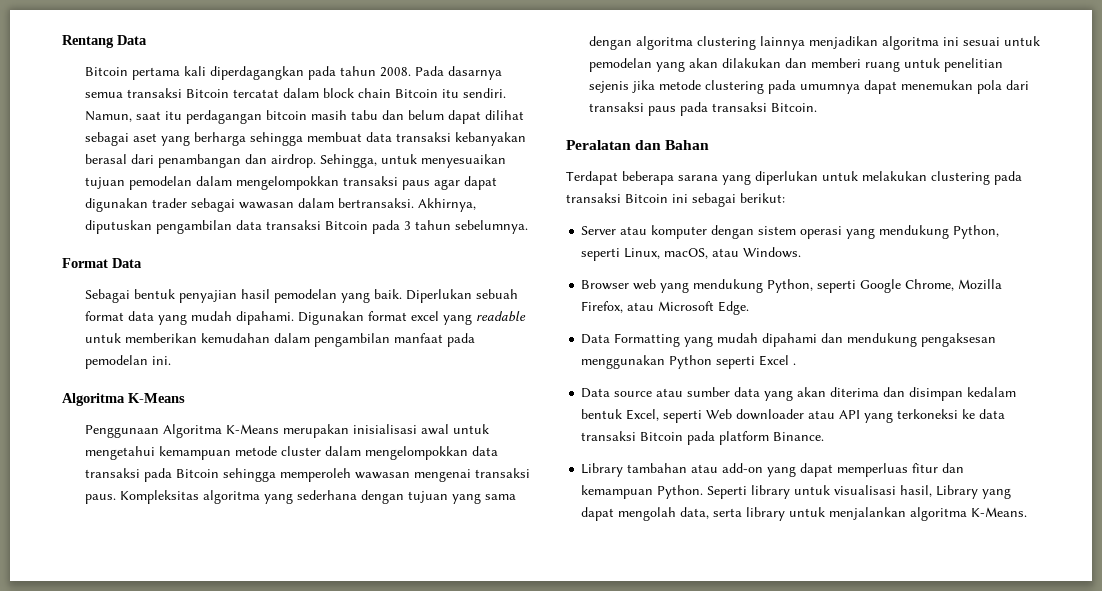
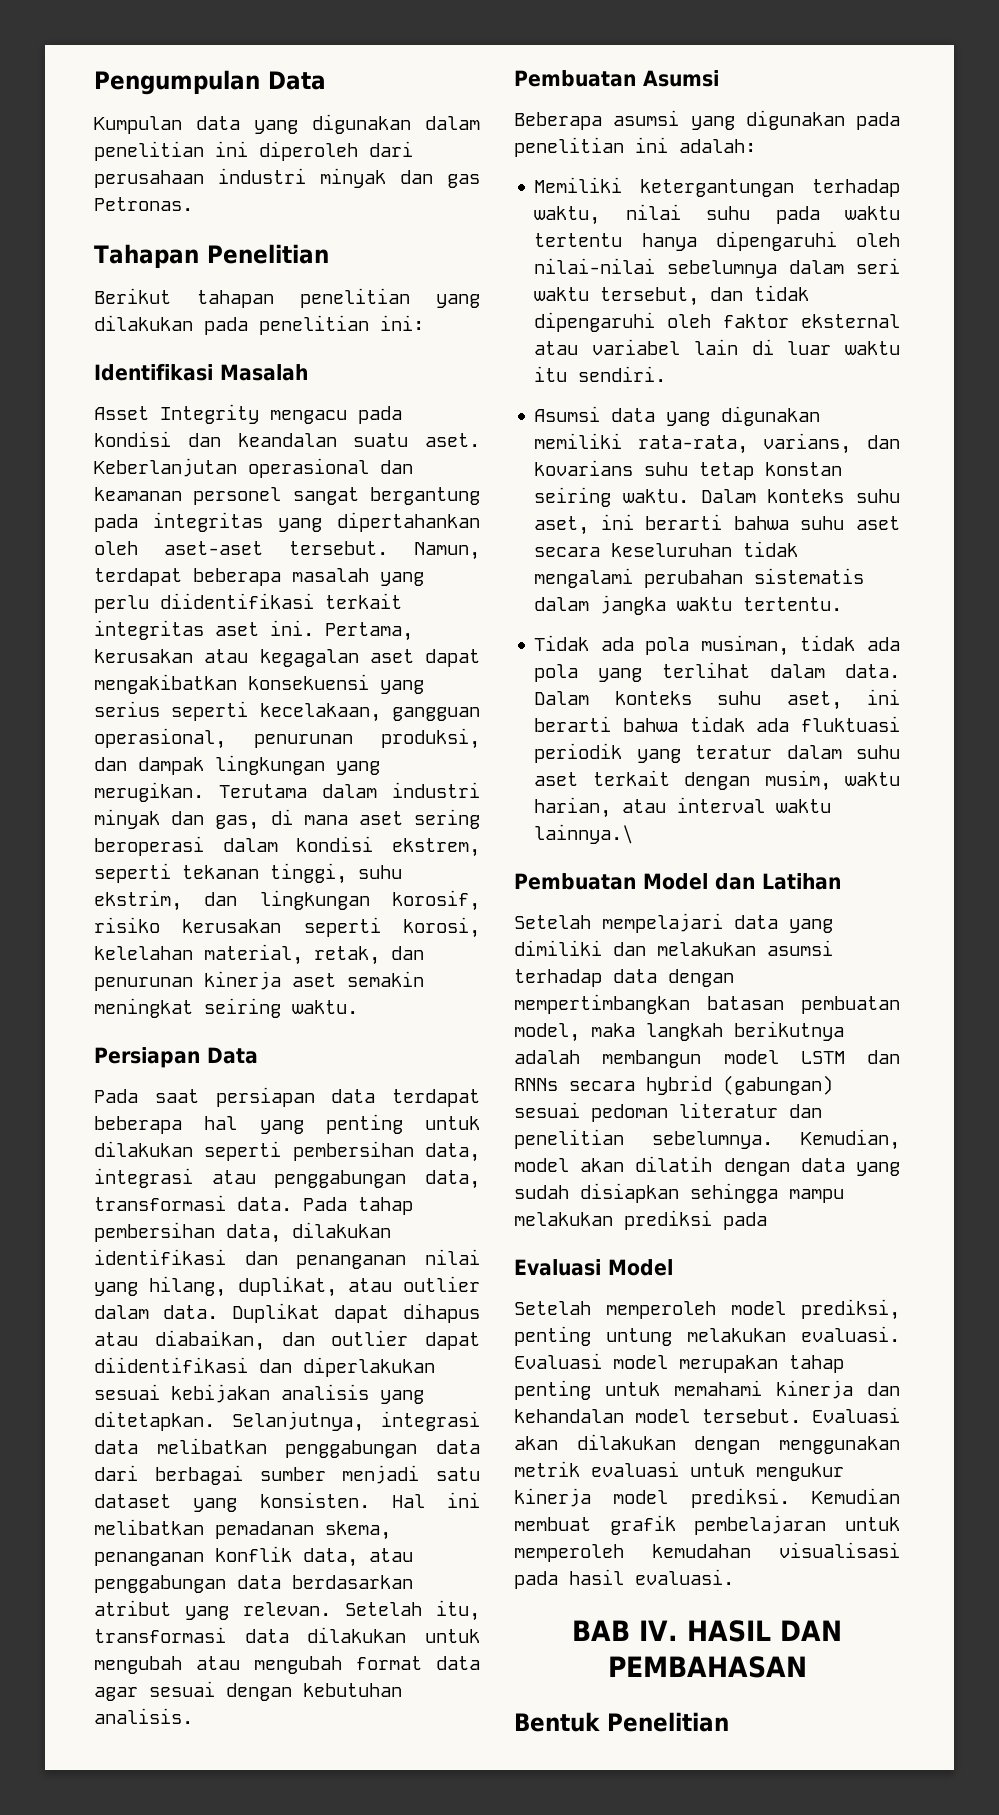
- Rentang Data
- Bitcoin pertama kali diperdagangkan pada tahun 2008. Pada dasarnya semua transaksi Bitcoin tercatat dalam block chain Bitcoin itu sendiri. Namun, saat itu perdagangan bitcoin masih tabu dan belum dapat dilihat sebagai aset yang berharga sehingga membuat data transaksi kebanyakan berasal dari penambangan dan airdrop. Sehingga, untuk menyesuaikan tujuan pemodelan dalam mengelompokkan transaksi paus agar dapat digunakan trader sebagai wawasan dalam bertransaksi. Akhirnya, diputuskan pengambilan data transaksi Bitcoin pada 3 tahun sebelumnya.
- Format Data
- Sebagai bentuk penyajian hasil pemodelan yang baik. Diperlukan sebuah format data yang mudah dipahami. Digunakan format excel yang readable untuk memberikan kemudahan dalam pengambilan manfaat pada pemodelan ini.
- Algoritma K-Means
- Penggunaan Algoritma K-Means merupakan inisialisasi awal untuk mengetahui kemampuan metode cluster dalam mengelompokkan data transaksi pada Bitcoin sehingga memperoleh wawasan mengenai transaksi paus. Kompleksitas algoritma yang sederhana dengan tujuan yang sama dengan algoritma clustering lainnya menjadikan algoritma ini sesuai untuk pemodelan yang akan dilakukan dan memberi ruang untuk penelitian sejenis jika metode clustering pada umumnya dapat menemukan pola dari transaksi paus pada transaksi Bitcoin.
- Peralatan dan Bahan
- Terdapat beberapa sarana yang diperlukan untuk melakukan clustering pada transaksi Bitcoin ini sebagai berikut:
- Server atau komputer dengan sistem operasi yang mendukung Python, seperti Linux, macOS, atau Windows.
- Browser web yang mendukung Python, seperti Google Chrome, Mozilla Firefox, atau Microsoft Edge.
- Data Formatting yang mudah dipahami dan mendukung pengaksesan menggunakan Python seperti Excel .
- Data source atau sumber data yang akan diterima dan disimpan kedalam bentuk Excel, seperti Web downloader atau API yang terkoneksi ke data transaksi Bitcoin pada platform Binance.
- Library tambahan atau add-on yang dapat memperluas fitur dan kemampuan Python. Seperti library untuk visualisasi hasil, Library yang dapat mengolah data, serta library untuk menjalankan algoritma K-Means.
+ Pengumpulan Data
+ Kumpulan data yang digunakan dalam penelitian ini diperoleh dari perusahaan industri minyak dan gas Petronas.
+ Tahapan Penelitian
+ Berikut tahapan penelitian yang dilakukan pada penelitian ini:
+ Identifikasi Masalah
+ Asset Integrity mengacu pada kondisi dan keandalan suatu aset. Keberlanjutan operasional dan keamanan personel sangat bergantung pada integritas yang dipertahankan oleh aset-aset tersebut. Namun, terdapat beberapa masalah yang perlu diidentifikasi terkait integritas aset ini. Pertama, kerusakan atau kegagalan aset dapat mengakibatkan konsekuensi yang serius seperti kecelakaan, gangguan operasional, penurunan produksi, dan dampak lingkungan yang merugikan. Terutama dalam industri minyak dan gas, di mana aset sering beroperasi dalam kondisi ekstrem, seperti tekanan tinggi, suhu ekstrim, dan lingkungan korosif, risiko kerusakan seperti korosi, kelelahan material, retak, dan penurunan kinerja aset semakin meningkat seiring waktu.
+ Persiapan Data
+ Pada saat persiapan data terdapat beberapa hal yang penting untuk dilakukan seperti pembersihan data, integrasi atau penggabungan data, transformasi data. Pada tahap pembersihan data, dilakukan identifikasi dan penanganan nilai yang hilang, duplikat, atau outlier dalam data. Duplikat dapat dihapus atau diabaikan, dan outlier dapat diidentifikasi dan diperlakukan sesuai kebijakan analisis yang ditetapkan. Selanjutnya, integrasi data melibatkan penggabungan data dari berbagai sumber menjadi satu dataset yang konsisten. Hal ini melibatkan pemadanan skema, penanganan konflik data, atau penggabungan data berdasarkan atribut yang relevan. Setelah itu, transformasi data dilakukan untuk mengubah atau mengubah format data agar sesuai dengan kebutuhan analisis.
+ Pembuatan Asumsi
+ Beberapa asumsi yang digunakan pada penelitian ini adalah:
+ Memiliki ketergantungan terhadap waktu, nilai suhu pada waktu tertentu hanya dipengaruhi oleh nilai-nilai sebelumnya dalam seri waktu tersebut, dan tidak dipengaruhi oleh faktor eksternal atau variabel lain di luar waktu itu sendiri.
+ Asumsi data yang digunakan memiliki rata-rata, varians, dan kovarians suhu tetap konstan seiring waktu. Dalam konteks suhu aset, ini berarti bahwa suhu aset secara keseluruhan tidak mengalami perubahan sistematis dalam jangka waktu tertentu.
+ Tidak ada pola musiman, tidak ada pola yang terlihat dalam data. Dalam konteks suhu aset, ini berarti bahwa tidak ada fluktuasi periodik yang teratur dalam suhu aset terkait dengan musim, waktu harian, atau interval waktu lainnya.\
+ Pembuatan Model dan Latihan
+ Setelah mempelajari data yang dimiliki dan melakukan asumsi terhadap data dengan mempertimbangkan batasan pembuatan model, maka langkah berikutnya adalah membangun model LSTM dan RNNs secara hybrid (gabungan) sesuai pedoman literatur dan penelitian sebelumnya. Kemudian, model akan dilatih dengan data yang sudah disiapkan sehingga mampu melakukan prediksi pada
+ Evaluasi Model
+ Setelah memperoleh model prediksi, penting untung melakukan evaluasi. Evaluasi model merupakan tahap penting untuk memahami kinerja dan kehandalan model tersebut. Evaluasi akan dilakukan dengan menggunakan metrik evaluasi untuk mengukur kinerja model prediksi. Kemudian membuat grafik pembelajaran untuk memperoleh kemudahan visualisasi pada hasil evaluasi.
+ BAB IV. HASIL DAN PEMBAHASAN
+ Bentuk Penelitian

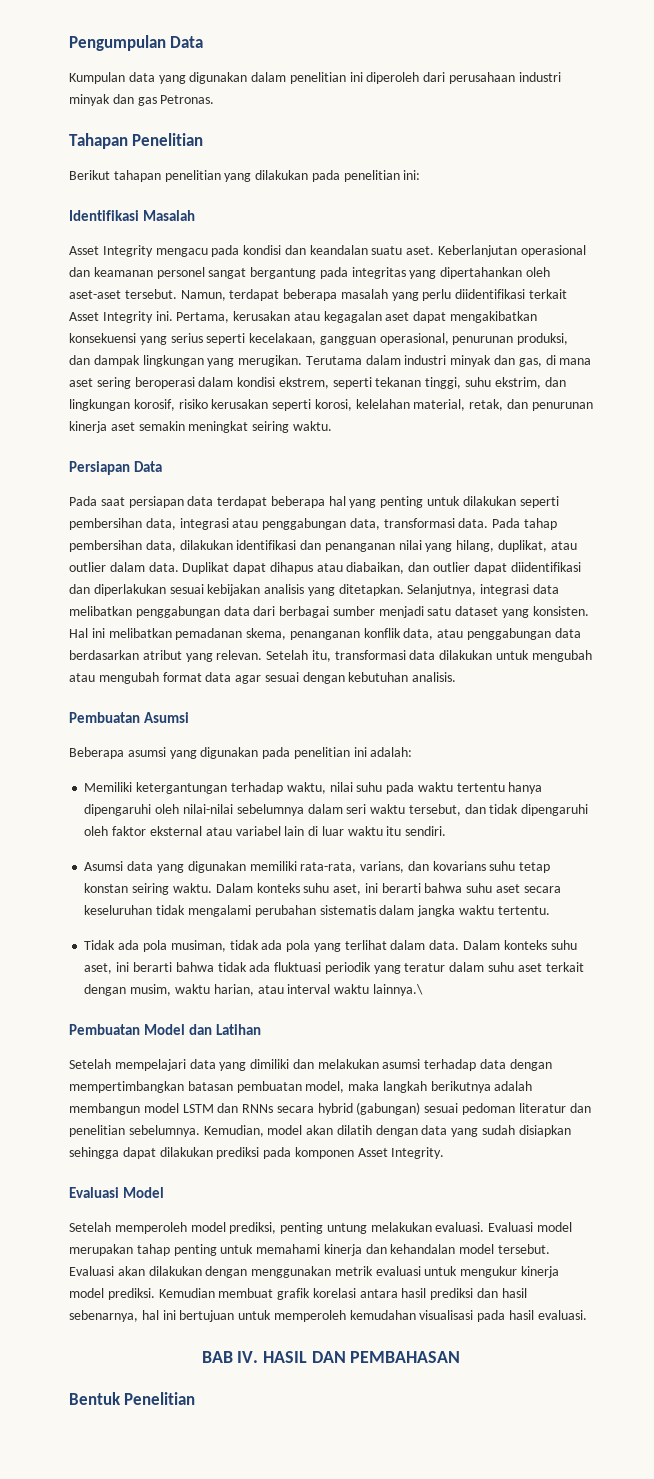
- Namun, terdapat beberapa masalah yang perlu diidentifikasi terkait integritas aset ini.
+ Namun, terdapat beberapa masalah yang perlu diidentifikasi terkait Asset Integrity ini.
- Kemudian, model akan dilatih dengan data yang sudah disiapkan sehingga mampu melakukan prediksi pada
+ Kemudian, model akan dilatih dengan data yang sudah disiapkan sehingga dapat dilakukan prediksi pada komponen Asset Integrity.
- Kemudian membuat grafik pembelajaran untuk memperoleh kemudahan visualisasi pada hasil evaluasi.
+ Kemudian membuat grafik korelasi antara hasil prediksi dan hasil sebenarnya, hal ini bertujuan untuk memperoleh kemudahan visualisasi pada hasil evaluasi.

